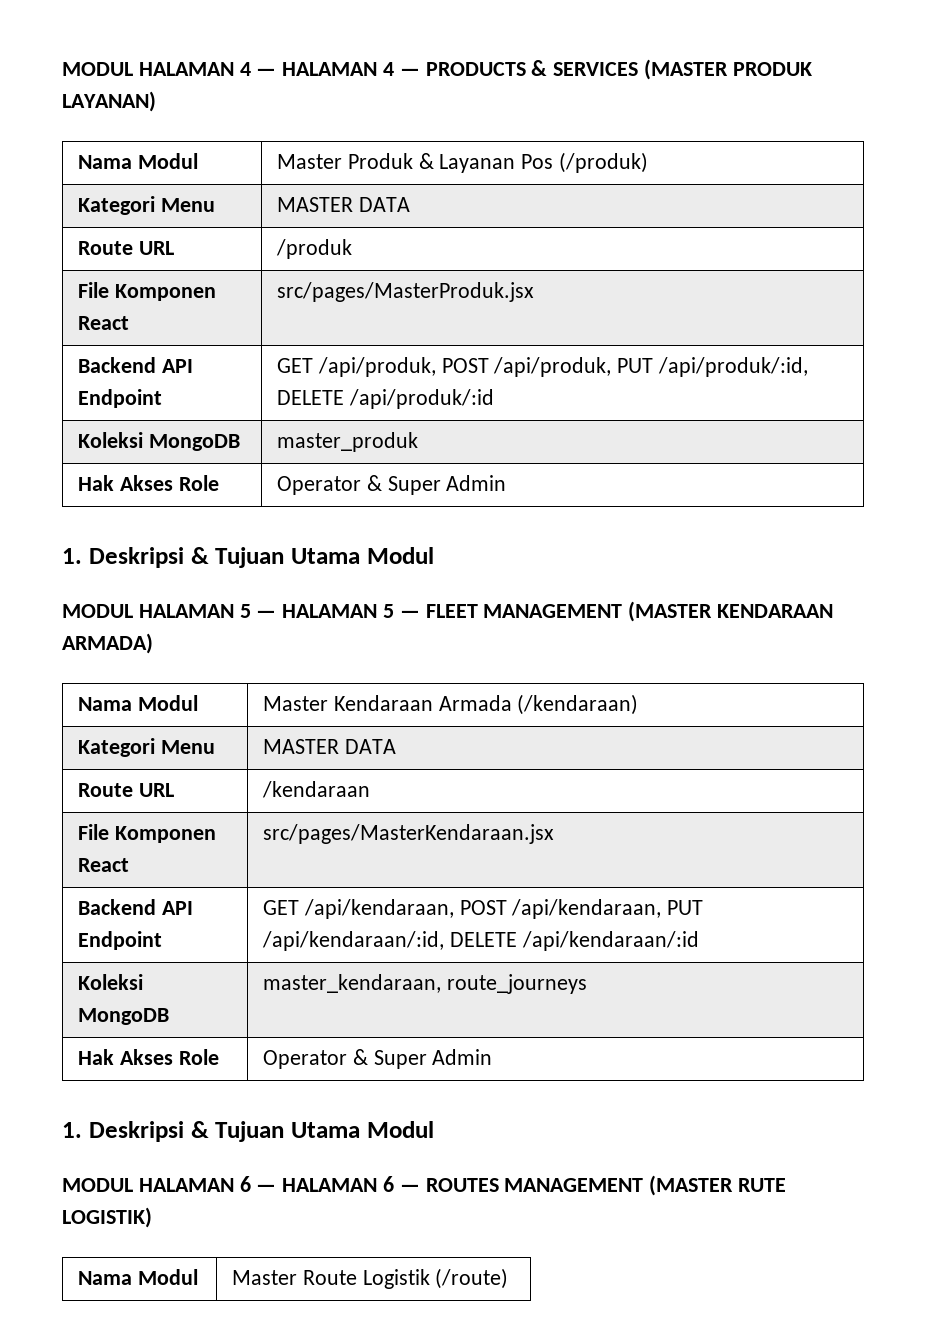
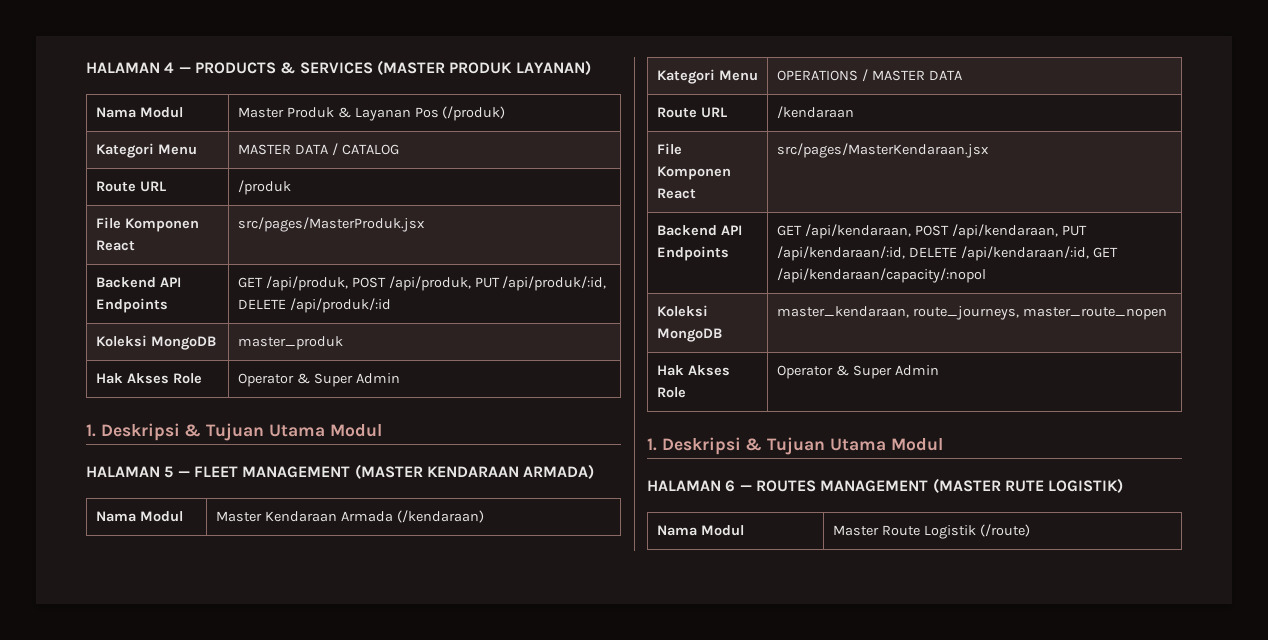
- MODUL HALAMAN 4 — HALAMAN 4 — PRODUCTS & SERVICES (MASTER PRODUK LAYANAN)
+ HALAMAN 4 — PRODUCTS & SERVICES (MASTER PRODUK LAYANAN)
  Nama Modul | Master Produk & Layanan Pos (/produk)
- Kategori Menu | MASTER DATA
+ Kategori Menu | MASTER DATA / CATALOG
- Backend API Endpoint | GET /api/produk, POST /api/produk, PUT /api/produk/:id, DELETE /api/produk/:id
+ Backend API Endpoints | GET /api/produk, POST /api/produk, PUT /api/produk/:id, DELETE /api/produk/:id
- MODUL HALAMAN 5 — HALAMAN 5 — FLEET MANAGEMENT (MASTER KENDARAAN ARMADA)
+ HALAMAN 5 — FLEET MANAGEMENT (MASTER KENDARAAN ARMADA)
  Nama Modul | Master Kendaraan Armada (/kendaraan)
- Kategori Menu | MASTER DATA
+ Kategori Menu | OPERATIONS / MASTER DATA
- Backend API Endpoint | GET /api/kendaraan, POST /api/kendaraan, PUT /api/kendaraan/:id, DELETE /api/kendaraan/:id
+ Backend API Endpoints | GET /api/kendaraan, POST /api/kendaraan, PUT /api/kendaraan/:id, DELETE /api/kendaraan/:id, GET /api/kendaraan/capacity/:nopol
- Koleksi MongoDB | master_kendaraan, route_journeys
+ Koleksi MongoDB | master_kendaraan, route_journeys, master_route_nopen
- MODUL HALAMAN 6 — HALAMAN 6 — ROUTES MANAGEMENT (MASTER RUTE LOGISTIK)
+ HALAMAN 6 — ROUTES MANAGEMENT (MASTER RUTE LOGISTIK)

